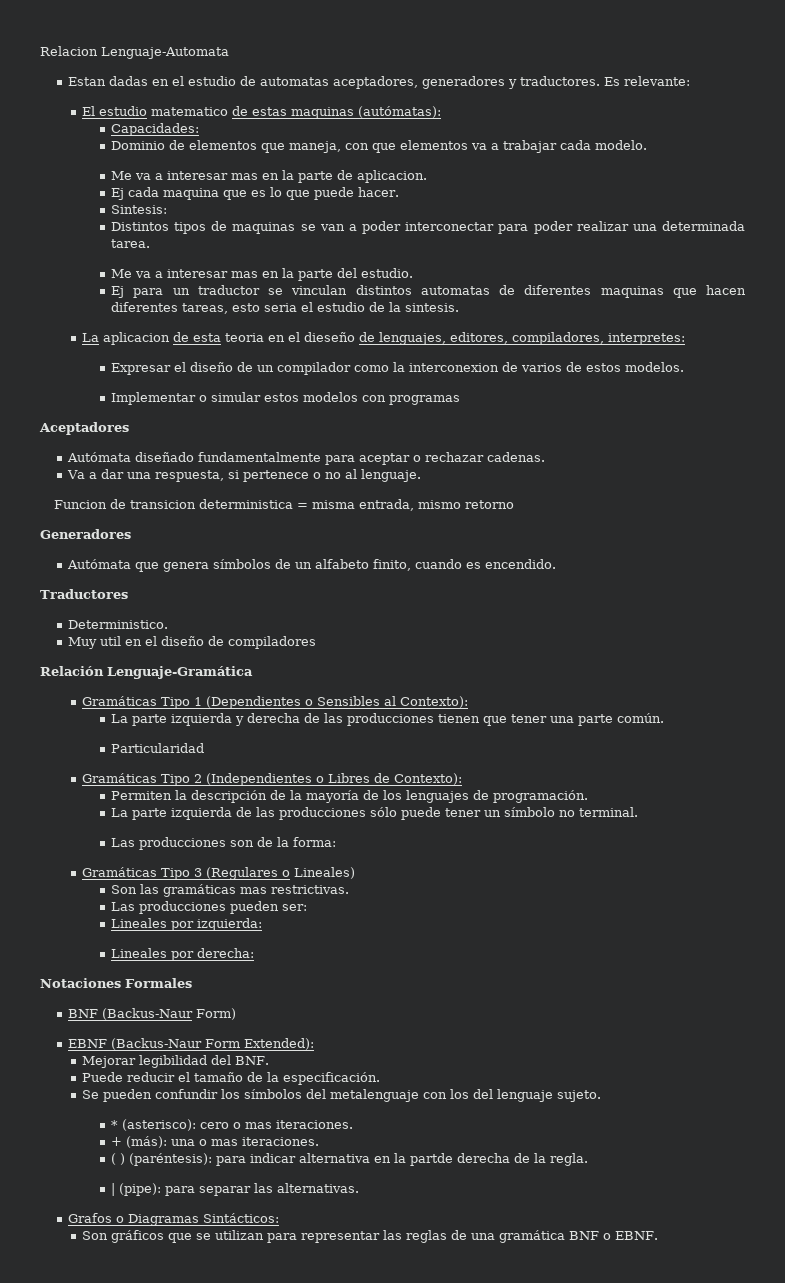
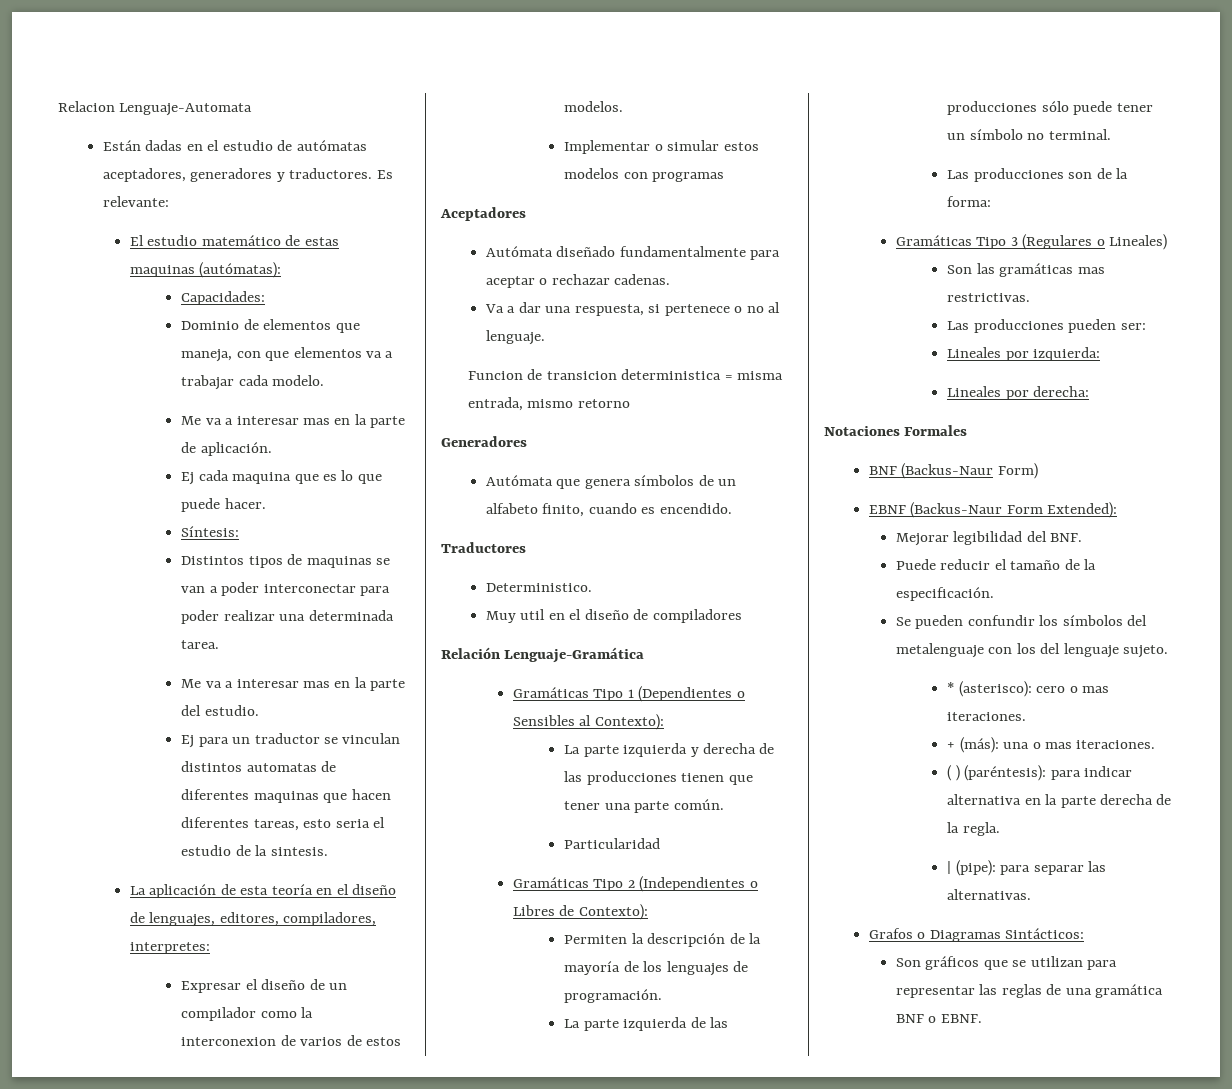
- Estan dadas en el estudio de automatas aceptadores, generadores y traductores.
+ Están dadas en el estudio de autómatas aceptadores, generadores y traductores.
- El estudio matematico de estas maquinas (autómatas):
+ El estudio matemático de estas maquinas (autómatas):
- Me va a interesar mas en la parte de aplicacion.
+ Me va a interesar mas en la parte de aplicación.
- Sintesis:
+ Síntesis:
- La aplicacion de esta teoria en el dieseño de lenguajes, editores, compiladores, interpretes:
+ La aplicación de esta teoría en el diseño de lenguajes, editores, compiladores, interpretes:
- ( ) (paréntesis): para indicar alternativa en la partde derecha de la regla.
+ ( ) (paréntesis): para indicar alternativa en la parte derecha de la regla.

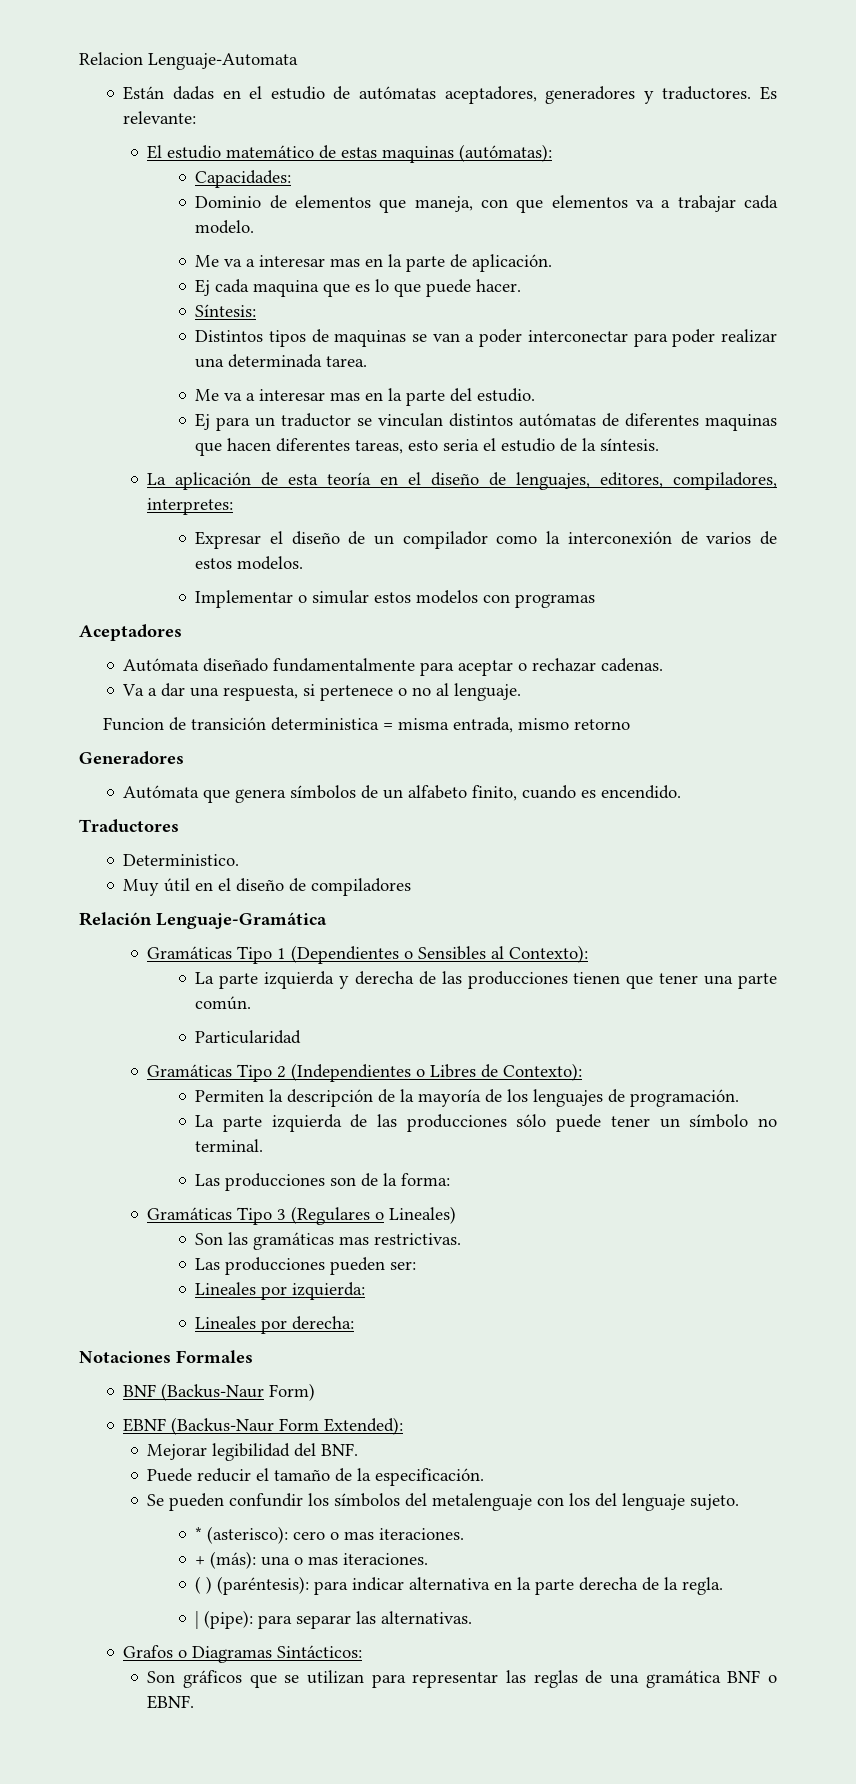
- Ej para un traductor se vinculan distintos automatas de diferentes maquinas que hacen diferentes tareas, esto seria el estudio de la sintesis.
+ Ej para un traductor se vinculan distintos autómatas de diferentes maquinas que hacen diferentes tareas, esto seria el estudio de la síntesis.
- Expresar el diseño de un compilador como la interconexion de varios de estos modelos.
+ Expresar el diseño de un compilador como la interconexión de varios de estos modelos.
- Funcion de transicion deterministica = misma entrada, mismo retorno
+ Funcion de transición deterministica = misma entrada, mismo retorno
- Muy util en el diseño de compiladores
+ Muy útil en el diseño de compiladores

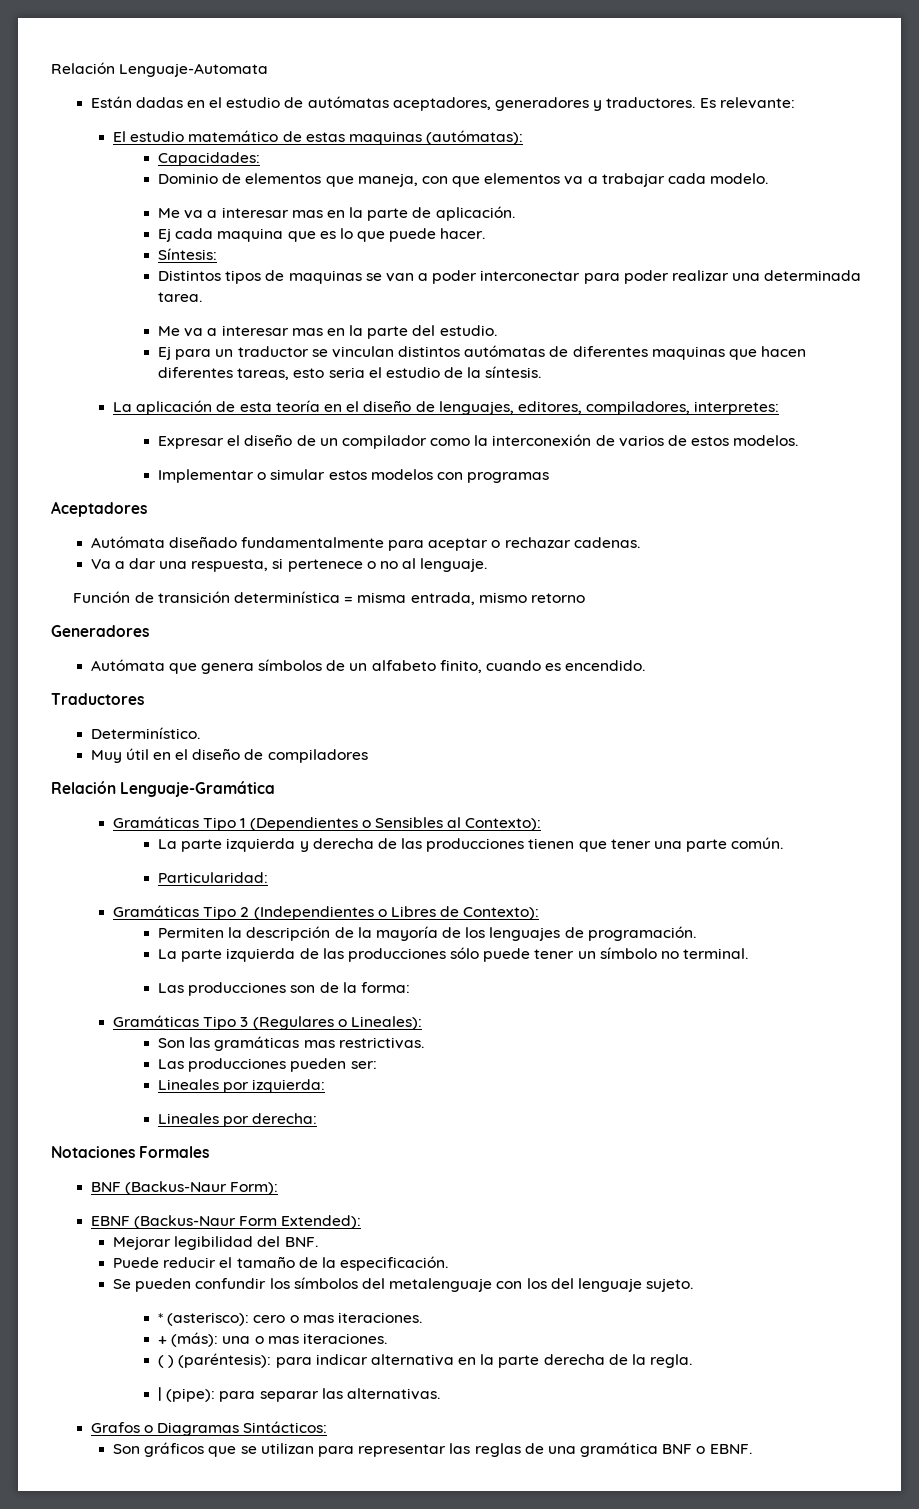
- Relacion Lenguaje-Automata
+ Relación Lenguaje-Automata
- Funcion de transición deterministica = misma entrada, mismo retorno
+ Función de transición determinística = misma entrada, mismo retorno
- Deterministico.
+ Determinístico.
- Particularidad
+ Particularidad:
- Gramáticas Tipo 3 (Regulares o Lineales)
+ Gramáticas Tipo 3 (Regulares o Lineales):
- BNF (Backus-Naur Form)
+ BNF (Backus-Naur Form):

